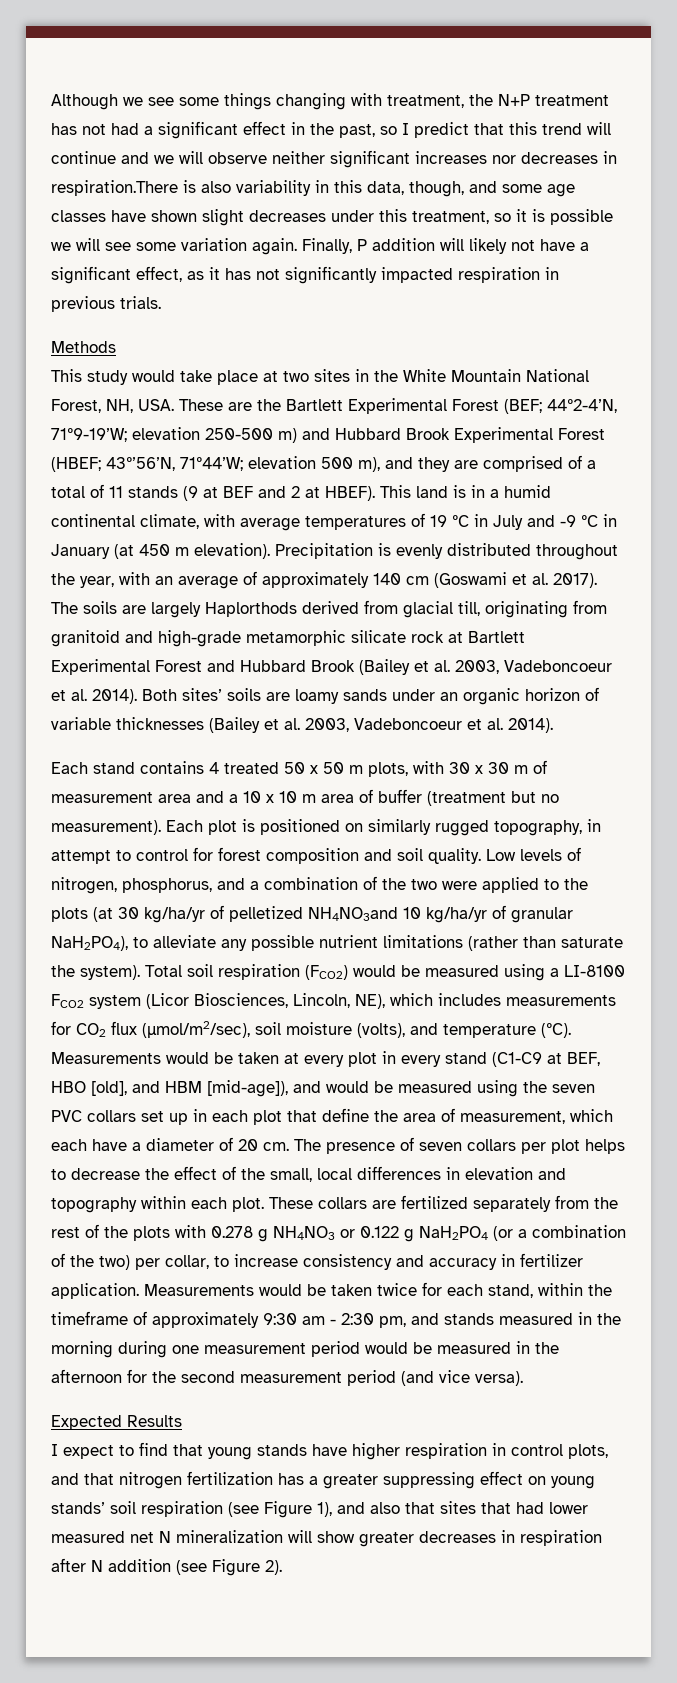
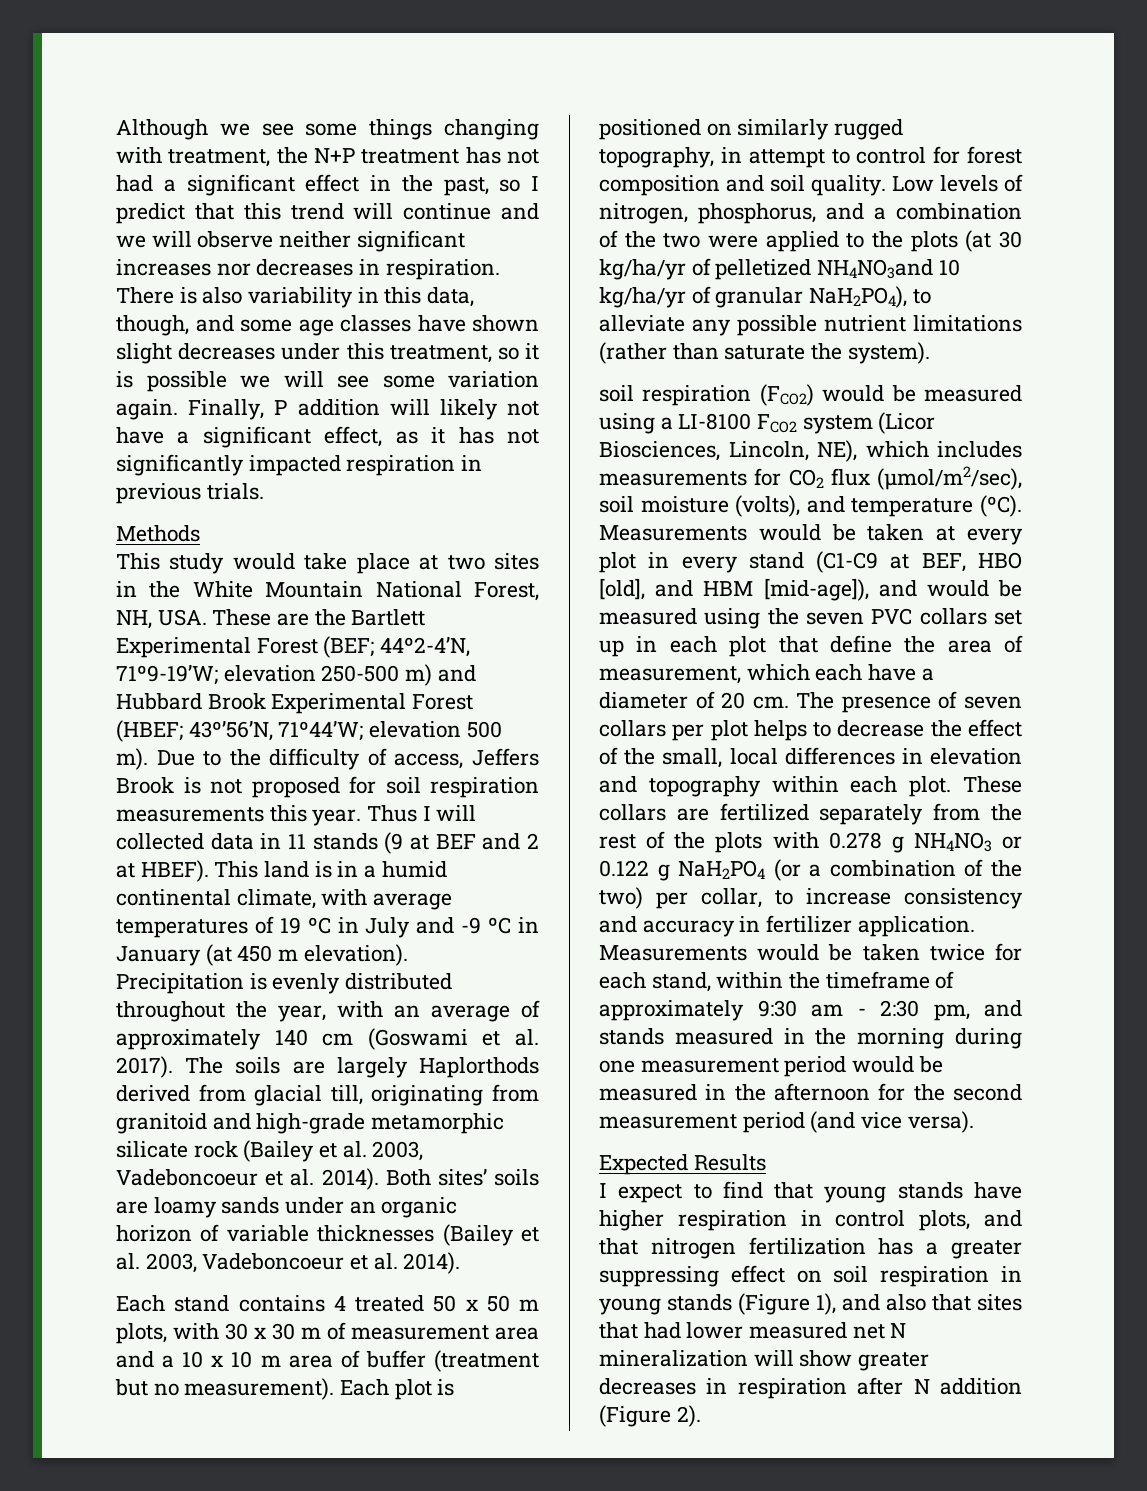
- Although we see some things changing with treatment, the N+P treatment has not had a significant effect in the past, so I predict that this trend will continue and we will observe neither significant increases nor decreases in respiration.There is also variability in this data, though, and some age classes have shown slight decreases under this treatment, so it is possible we will see some variation again.
+ Although we see some things changing with treatment, the N+P treatment has not had a significant effect in the past, so I predict that this trend will continue and we will observe neither significant increases nor decreases in respiration. There is also variability in this data, though, and some age classes have shown slight decreases under this treatment, so it is possible we will see some variation again.
- This study would take place at two sites in the White Mountain National Forest, NH, USA. These are the Bartlett Experimental Forest (BEF; 44º2-4’N, 71º9-19’W; elevation 250-500 m) and Hubbard Brook Experimental Forest (HBEF; 43º’56’N, 71º44’W; elevation 500 m), and they are comprised of a total of 11 stands (9 at BEF and 2 at HBEF).
+ This study would take place at two sites in the White Mountain National Forest, NH, USA. These are the Bartlett Experimental Forest (BEF; 44º2-4’N, 71º9-19’W; elevation 250-500 m) and Hubbard Brook Experimental Forest (HBEF; 43º’56’N, 71º44’W; elevation 500 m). Due to the difficulty of access, Jeffers Brook is not proposed for soil respiration measurements this year. Thus I will collected data in 11 stands (9 at BEF and 2 at HBEF).
- The soils are largely Haplorthods derived from glacial till, originating from granitoid and high-grade metamorphic silicate rock at Bartlett Experimental Forest and Hubbard Brook (Bailey et al. 2003, Vadeboncoeur et al. 2014).
+ The soils are largely Haplorthods derived from glacial till, originating from granitoid and high-grade metamorphic silicate rock (Bailey et al. 2003, Vadeboncoeur et al. 2014).
- Low levels of nitrogen, phosphorus, and a combination of the two were applied to the plots (at 30 kg/ha/yr of pelletized NH4NO3and 10 kg/ha/yr of granular NaH2PO4), to alleviate any possible nutrient limitations (rather than saturate the system). Total soil respiration (FCO2) would be measured using a LI-8100 FCO2 system (Licor Biosciences, Lincoln, NE), which includes measurements for CO2 flux (µmol/m2/sec), soil moisture (volts), and temperature (ºC).
+ Low levels of nitrogen, phosphorus, and a combination of the two were applied to the plots (at 30 kg/ha/yr of pelletized NH4NO3and 10 kg/ha/yr of granular NaH2PO4), to alleviate any possible nutrient limitations (rather than saturate the system).
+ soil respiration (FCO2) would be measured using a LI-8100 FCO2 system (Licor Biosciences, Lincoln, NE), which includes measurements for CO2 flux (µmol/m2/sec), soil moisture (volts), and temperature (ºC).
- I expect to find that young stands have higher respiration in control plots, and that nitrogen fertilization has a greater suppressing effect on young stands’ soil respiration (see Figure 1), and also that sites that had lower measured net N mineralization will show greater decreases in respiration after N addition (see Figure 2).
+ I expect to find that young stands have higher respiration in control plots, and that nitrogen fertilization has a greater suppressing effect on soil respiration in young stands (Figure 1), and also that sites that had lower measured net N mineralization will show greater decreases in respiration after N addition (Figure 2).

